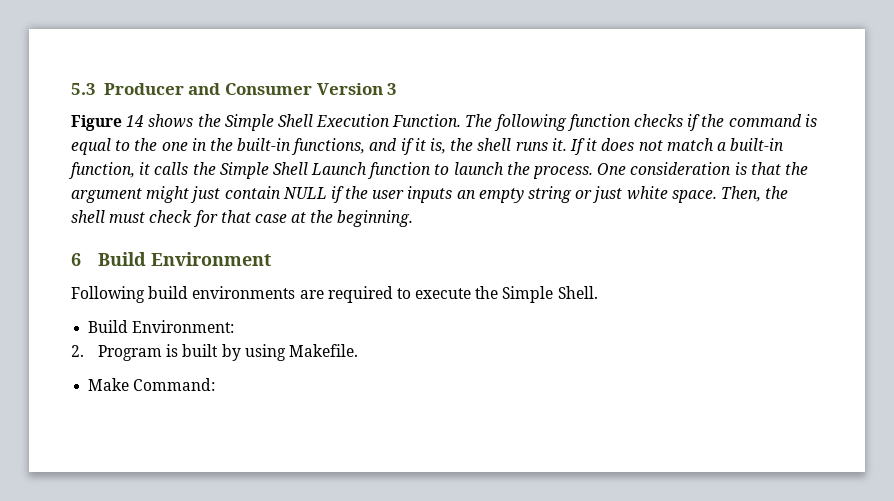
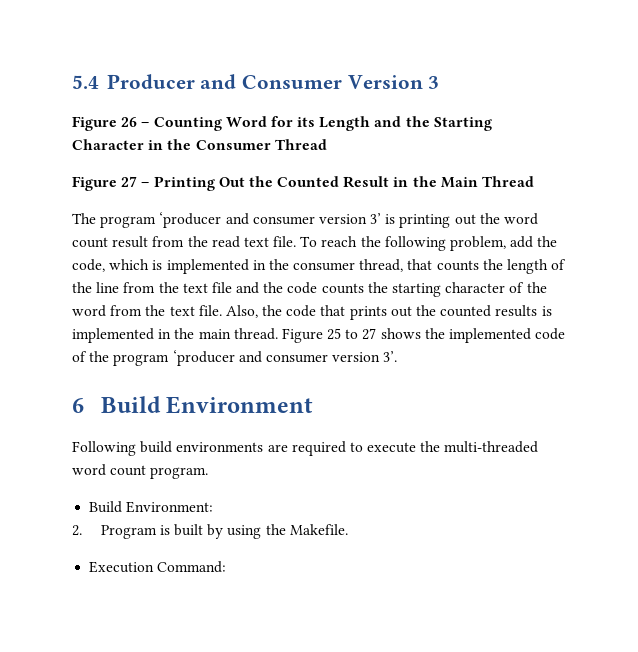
- 5.3 Producer and Consumer Version 3
+ 5.4 Producer and Consumer Version 3
- Figure 14 shows the Simple Shell Execution Function. The following function checks if the command is equal to the one in the built-in functions, and if it is, the shell runs it. If it does not match a built-in function, it calls the Simple Shell Launch function to launch the process. One consideration is that the argument might just contain NULL if the user inputs an empty string or just white space. Then, the shell must check for that case at the beginning.
+ Figure 26 – Counting Word for its Length and the Starting Character in the Consumer Thread
+ Figure 27 – Printing Out the Counted Result in the Main Thread
+ The program ‘producer and consumer version 3’ is printing out the word count result from the read text file. To reach the following problem, add the code, which is implemented in the consumer thread, that counts the length of the line from the text file and the code counts the starting character of the word from the text file. Also, the code that prints out the counted results is implemented in the main thread. Figure 25 to 27 shows the implemented code of the program ‘producer and consumer version 3’.
- Following build environments are required to execute the Simple Shell.
+ Following build environments are required to execute the multi-threaded word count program.
- 2. Program is built by using Makefile.
+ 2. Program is built by using the Makefile.
- Make Command:
+ Execution Command:

